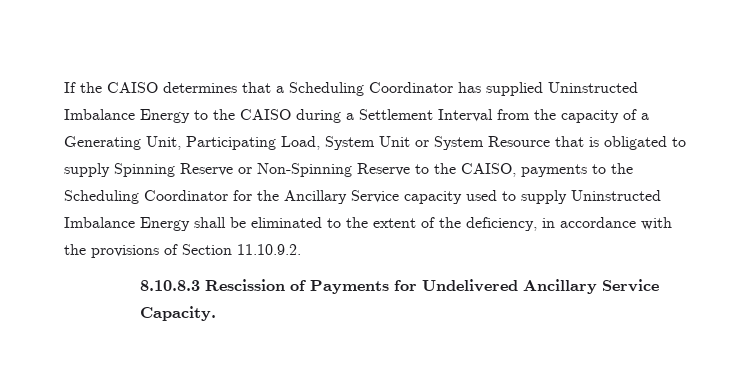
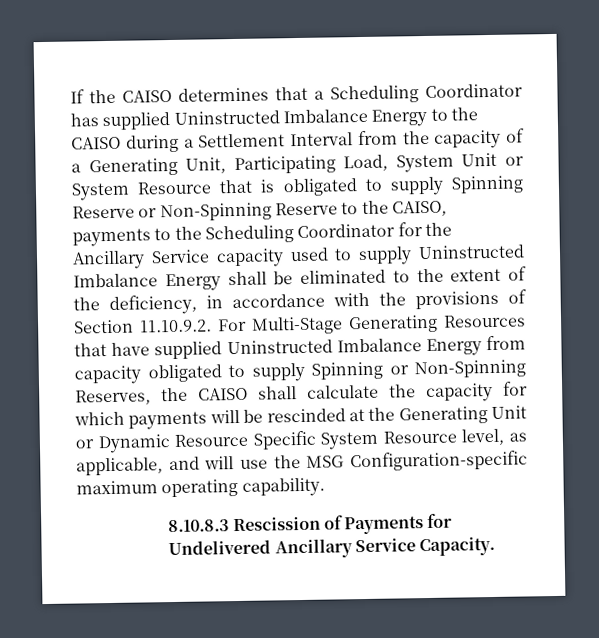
- If the CAISO determines that a Scheduling Coordinator has supplied Uninstructed Imbalance Energy to the CAISO during a Settlement Interval from the capacity of a Generating Unit, Participating Load, System Unit or System Resource that is obligated to supply Spinning Reserve or Non-Spinning Reserve to the CAISO, payments to the Scheduling Coordinator for the Ancillary Service capacity used to supply Uninstructed Imbalance Energy shall be eliminated to the extent of the deficiency, in accordance with the provisions of Section 11.10.9.2.
+ If the CAISO determines that a Scheduling Coordinator has supplied Uninstructed Imbalance Energy to the CAISO during a Settlement Interval from the capacity of a Generating Unit, Participating Load, System Unit or System Resource that is obligated to supply Spinning Reserve or Non-Spinning Reserve to the CAISO, payments to the Scheduling Coordinator for the Ancillary Service capacity used to supply Uninstructed Imbalance Energy shall be eliminated to the extent of the deficiency, in accordance with the provisions of Section 11.10.9.2. For Multi-Stage Generating Resources that have supplied Uninstructed Imbalance Energy from capacity obligated to supply Spinning or Non-Spinning Reserves, the CAISO shall calculate the capacity for which payments will be rescinded at the Generating Unit or Dynamic Resource Specific System Resource level, as applicable, and will use the MSG Configuration-specific maximum operating capability.

